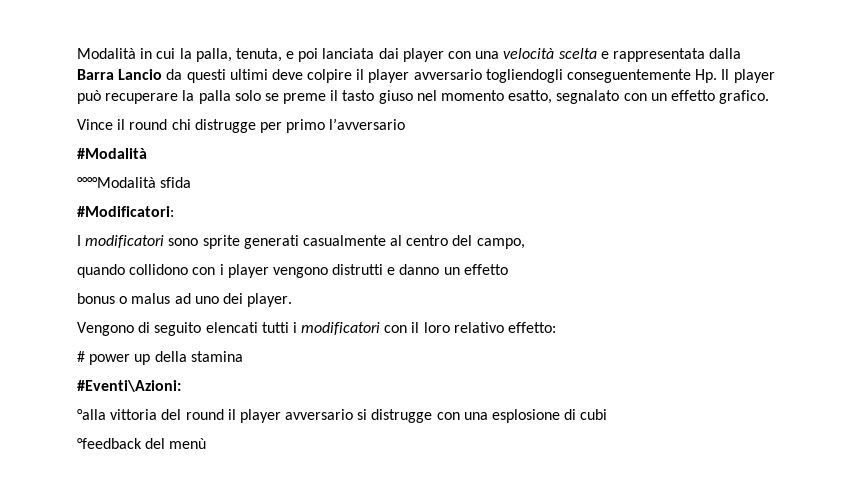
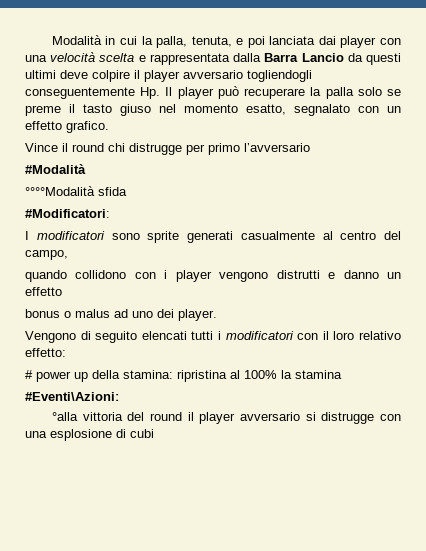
- # power up della stamina
+ # power up della stamina: ripristina al 100% la stamina
- °feedback del menù

